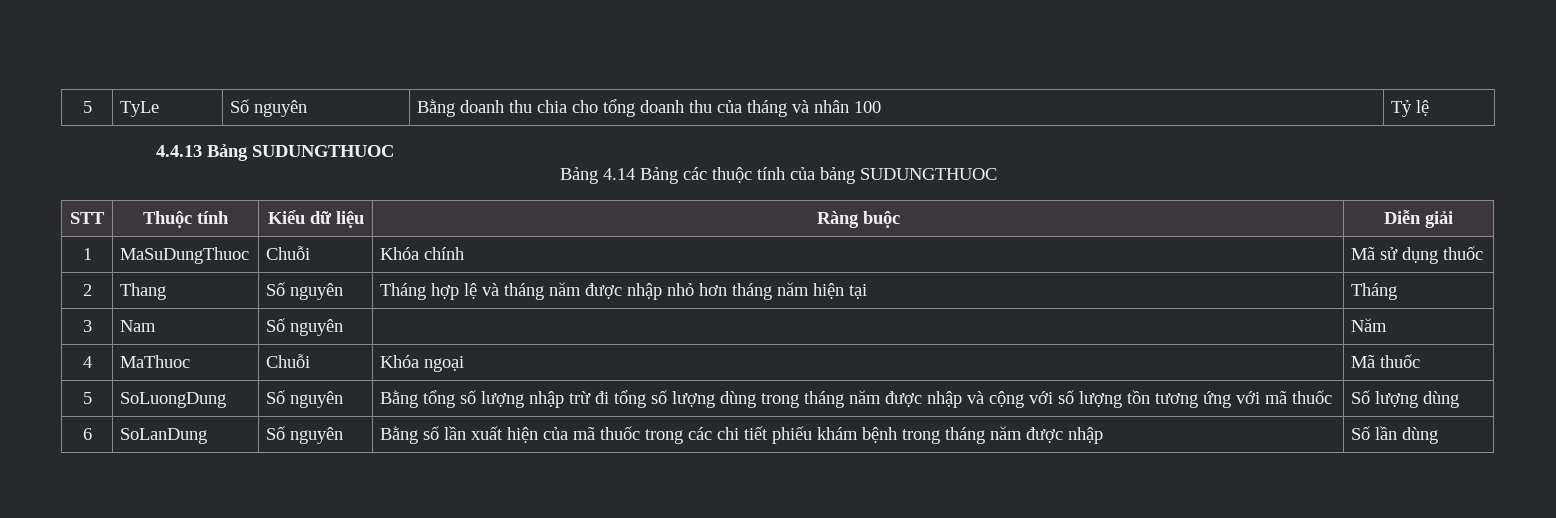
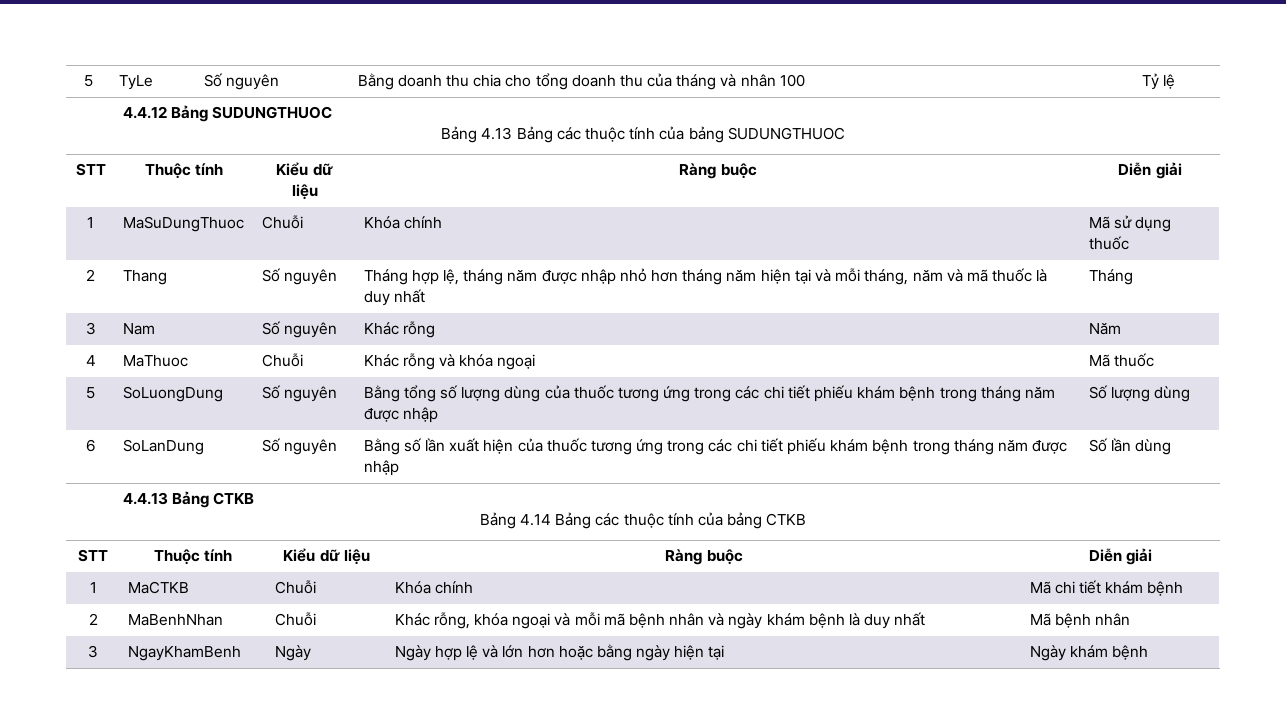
- 4.4.13 Bảng SUDUNGTHUOC
+ 4.4.12 Bảng SUDUNGTHUOC
- Bảng 4.14 Bảng các thuộc tính của bảng SUDUNGTHUOC
+ Bảng 4.13 Bảng các thuộc tính của bảng SUDUNGTHUOC
- 2 | Thang | Số nguyên | Tháng hợp lệ và tháng năm được nhập nhỏ hơn tháng năm hiện tại | Tháng
+ 2 | Thang | Số nguyên | Tháng hợp lệ, tháng năm được nhập nhỏ hơn tháng năm hiện tại và mỗi tháng, năm và mã thuốc là duy nhất | Tháng
- 3 | Nam | Số nguyên | | Năm
+ 3 | Nam | Số nguyên | Khác rỗng | Năm
- 4 | MaThuoc | Chuỗi | Khóa ngoại | Mã thuốc
+ 4 | MaThuoc | Chuỗi | Khác rỗng và khóa ngoại | Mã thuốc
- 5 | SoLuongDung | Số nguyên | Bằng tổng số lượng nhập trừ đi tổng số lượng dùng trong tháng năm được nhập và cộng với số lượng tồn tương ứng với mã thuốc | Số lượng dùng
+ 5 | SoLuongDung | Số nguyên | Bằng tổng số lượng dùng của thuốc tương ứng trong các chi tiết phiếu khám bệnh trong tháng năm được nhập | Số lượng dùng
- 6 | SoLanDung | Số nguyên | Bằng số lần xuất hiện của mã thuốc trong các chi tiết phiếu khám bệnh trong tháng năm được nhập | Số lần dùng
+ 6 | SoLanDung | Số nguyên | Bằng số lần xuất hiện của thuốc tương ứng trong các chi tiết phiếu khám bệnh trong tháng năm được nhập | Số lần dùng
+ 4.4.13 Bảng CTKB
+ Bảng 4.14 Bảng các thuộc tính của bảng CTKB
+ STT | Thuộc tính | Kiểu dữ liệu | Ràng buộc | Diễn giải
+ 1 | MaCTKB | Chuỗi | Khóa chính | Mã chi tiết khám bệnh
+ 2 | MaBenhNhan | Chuỗi | Khác rỗng, khóa ngoại và mỗi mã bệnh nhân và ngày khám bệnh là duy nhất | Mã bệnh nhân
+ 3 | NgayKhamBenh | Ngày | Ngày hợp lệ và lớn hơn hoặc bằng ngày hiện tại | Ngày khám bệnh

